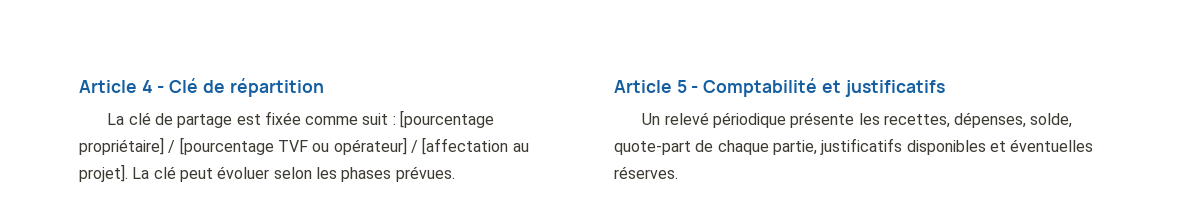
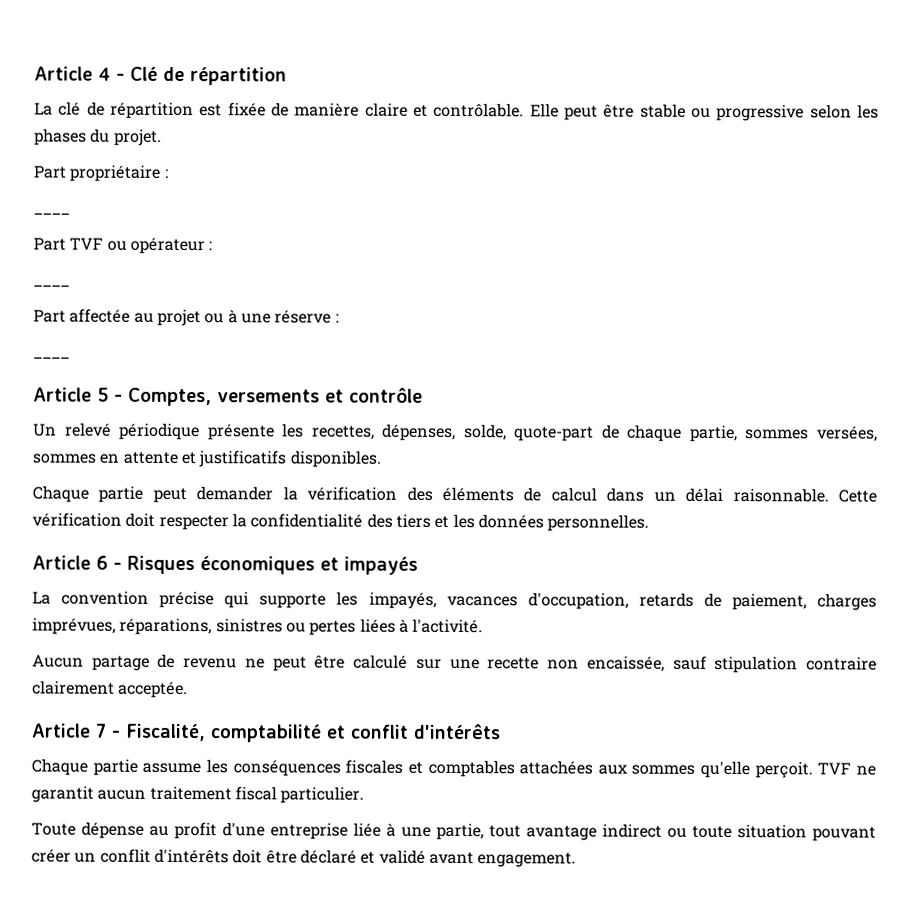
- La clé de partage est fixée comme suit : [pourcentage propriétaire] / [pourcentage TVF ou opérateur] / [affectation au projet]. La clé peut évoluer selon les phases prévues.
+ La clé de répartition est fixée de manière claire et contrôlable. Elle peut être stable ou progressive selon les phases du projet.
+ Part propriétaire :
+ ____
+ Part TVF ou opérateur :
+ ____
+ Part affectée au projet ou à une réserve :
+ ____
- Article 5 - Comptabilité et justificatifs
+ Article 5 - Comptes, versements et contrôle
- Un relevé périodique présente les recettes, dépenses, solde, quote-part de chaque partie, justificatifs disponibles et éventuelles réserves.
+ Un relevé périodique présente les recettes, dépenses, solde, quote-part de chaque partie, sommes versées, sommes en attente et justificatifs disponibles.
+ Chaque partie peut demander la vérification des éléments de calcul dans un délai raisonnable. Cette vérification doit respecter la confidentialité des tiers et les données personnelles.
+ Article 6 - Risques économiques et impayés
+ La convention précise qui supporte les impayés, vacances d'occupation, retards de paiement, charges imprévues, réparations, sinistres ou pertes liées à l'activité.
+ Aucun partage de revenu ne peut être calculé sur une recette non encaissée, sauf stipulation contraire clairement acceptée.
+ Article 7 - Fiscalité, comptabilité et conflit d'intérêts
+ Chaque partie assume les conséquences fiscales et comptables attachées aux sommes qu'elle perçoit. TVF ne garantit aucun traitement fiscal particulier.
+ Toute dépense au profit d'une entreprise liée à une partie, tout avantage indirect ou toute situation pouvant créer un conflit d'intérêts doit être déclaré et validé avant engagement.

